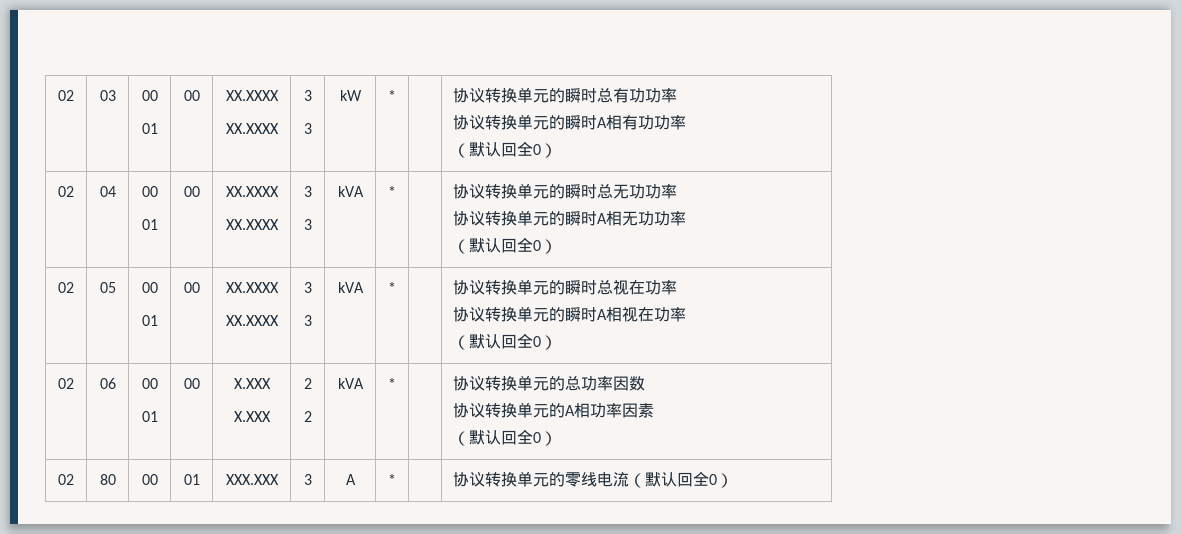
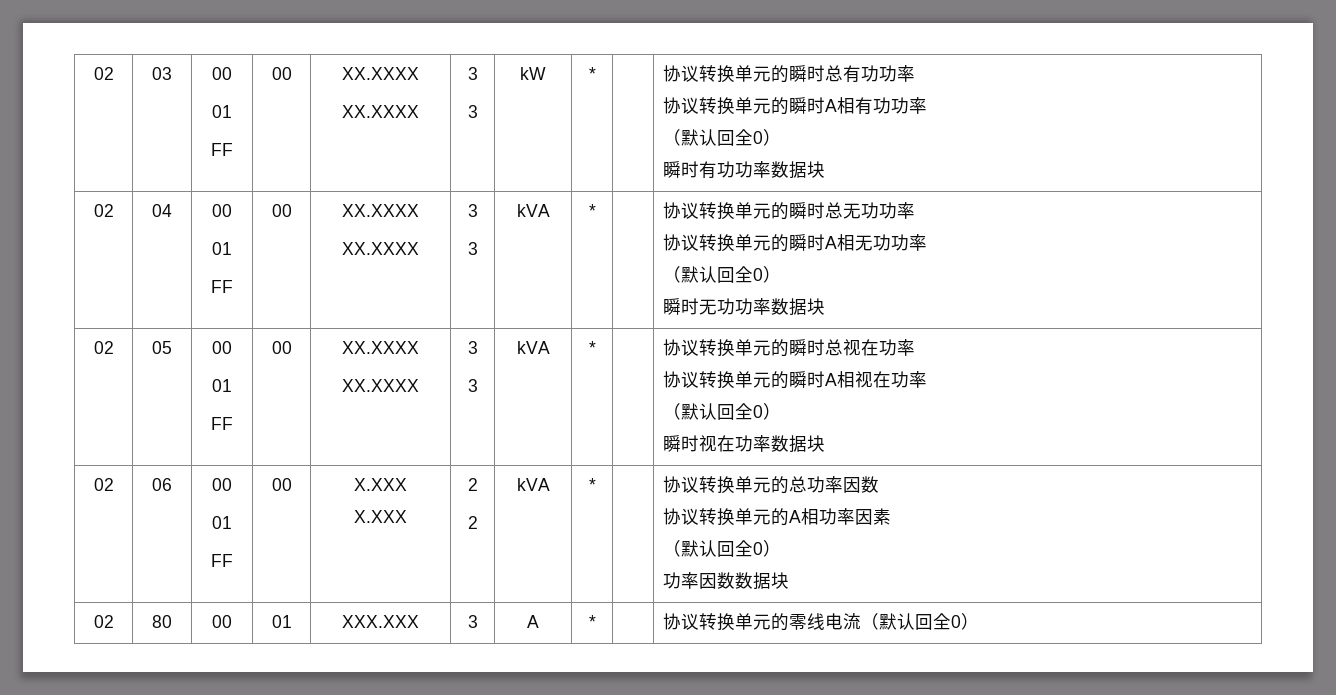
  02 | 03 | 00
- 01 | 00 | XX.XXXX
+ 01
+ FF | 00 | XX.XXXX
  XX.XXXX | 3
  3 | kW | * | | 协议转换单元的瞬时总有功功率
  协议转换单元的瞬时A相有功功率
  （默认回全0）
+ 瞬时有功功率数据块
  02 | 04 | 00
- 01 | 00 | XX.XXXX
+ 01
+ FF | 00 | XX.XXXX
  XX.XXXX | 3
  3 | kVA | * | | 协议转换单元的瞬时总无功功率
  协议转换单元的瞬时A相无功功率
  （默认回全0）
+ 瞬时无功功率数据块
  02 | 05 | 00
- 01 | 00 | XX.XXXX
+ 01
+ FF | 00 | XX.XXXX
  XX.XXXX | 3
  3 | kVA | * | | 协议转换单元的瞬时总视在功率
  协议转换单元的瞬时A相视在功率
  （默认回全0）
+ 瞬时视在功率数据块
  02 | 06 | 00
- 01 | 00 | X.XXX
+ 01
+ FF | 00 | X.XXX
  X.XXX | 2
  2 | kVA | * | | 协议转换单元的总功率因数
  协议转换单元的A相功率因素
  （默认回全0）
+ 功率因数数据块

